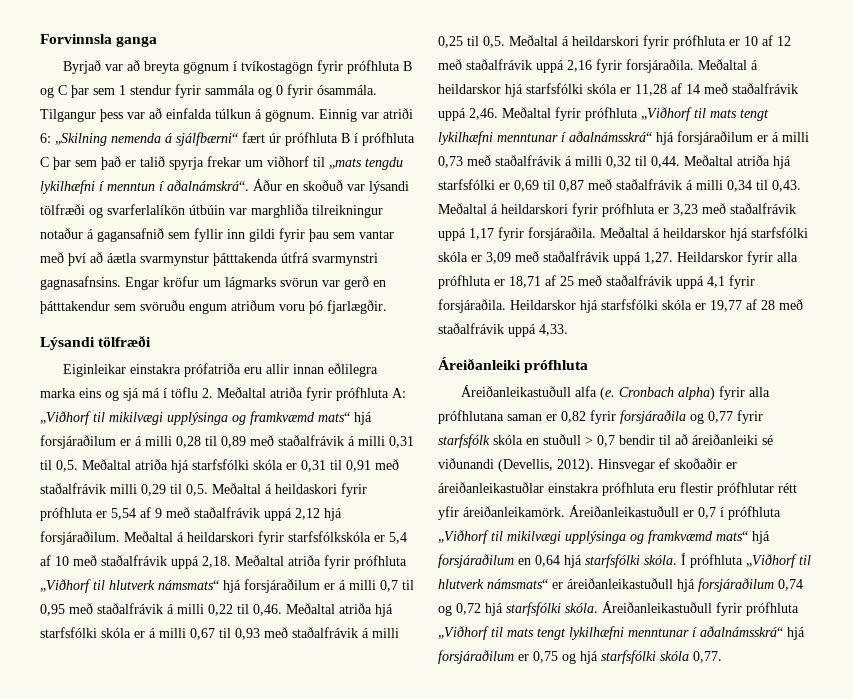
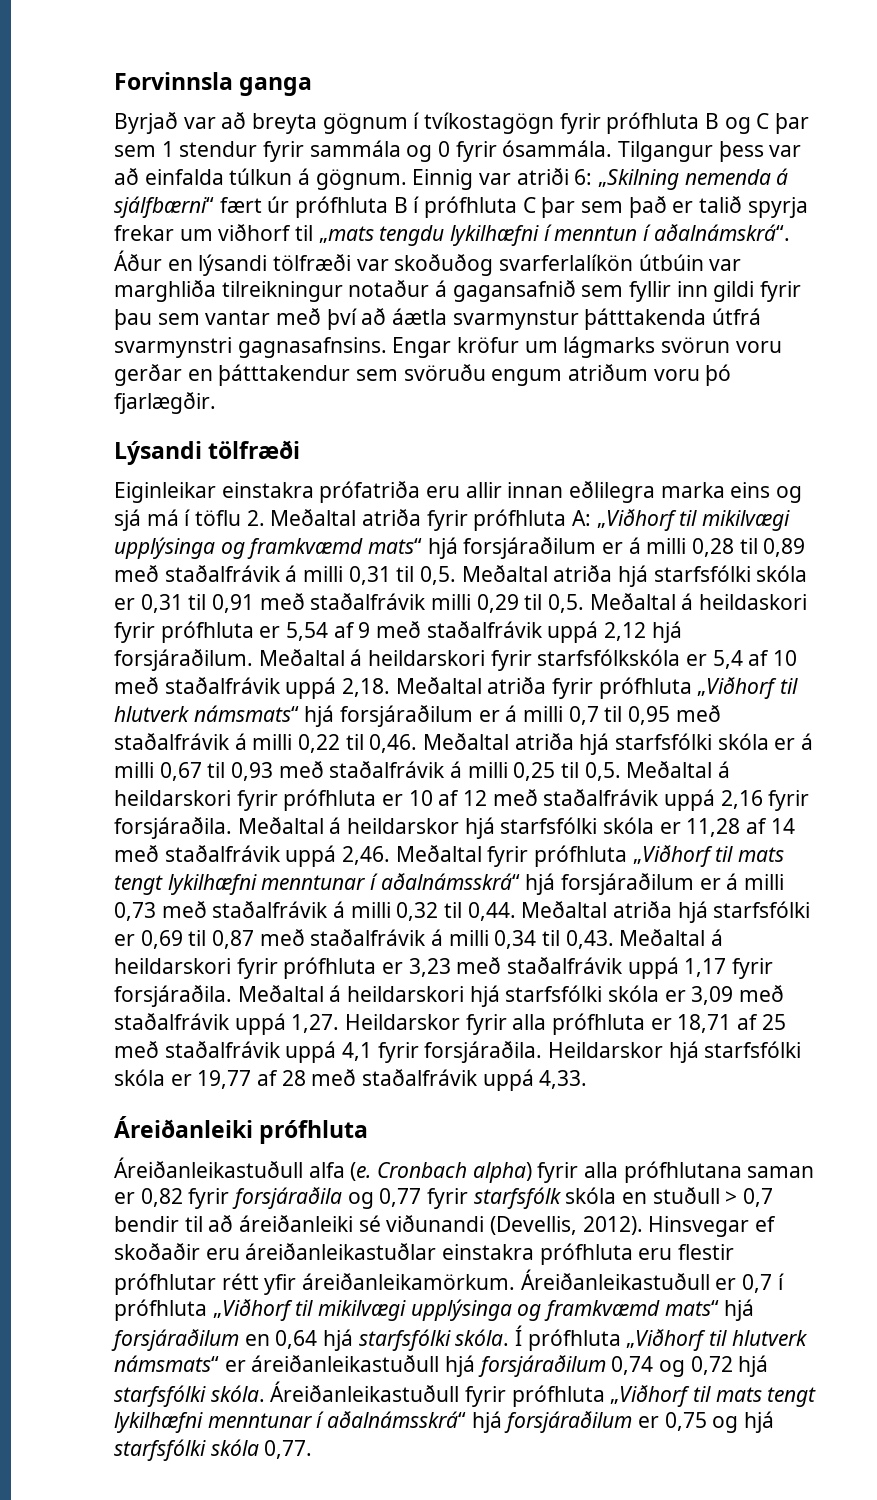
- Áður en skoðuð var lýsandi tölfræði og svarferlalíkön útbúin var marghliða tilreikningur notaður á gagansafnið sem fyllir inn gildi fyrir þau sem vantar með því að áætla svarmynstur þátttakenda útfrá svarmynstri gagnasafnsins.
+ Áður en lýsandi tölfræði var skoðuðog svarferlalíkön útbúin var marghliða tilreikningur notaður á gagansafnið sem fyllir inn gildi fyrir þau sem vantar með því að áætla svarmynstur þátttakenda útfrá svarmynstri gagnasafnsins.
- Engar kröfur um lágmarks svörun var gerð en þátttakendur sem svöruðu engum atriðum voru þó fjarlægðir.
+ Engar kröfur um lágmarks svörun voru gerðar en þátttakendur sem svöruðu engum atriðum voru þó fjarlægðir.
- Meðaltal á heildarskor hjá starfsfólki skóla er 3,09 með staðalfrávik uppá 1,27.
+ Meðaltal á heildarskori hjá starfsfólki skóla er 3,09 með staðalfrávik uppá 1,27.
- Hinsvegar ef skoðaðir er áreiðanleikastuðlar einstakra prófhluta eru flestir prófhlutar rétt yfir áreiðanleikamörk.
+ Hinsvegar ef skoðaðir eru áreiðanleikastuðlar einstakra prófhluta eru flestir prófhlutar rétt yfir áreiðanleikamörkum.

